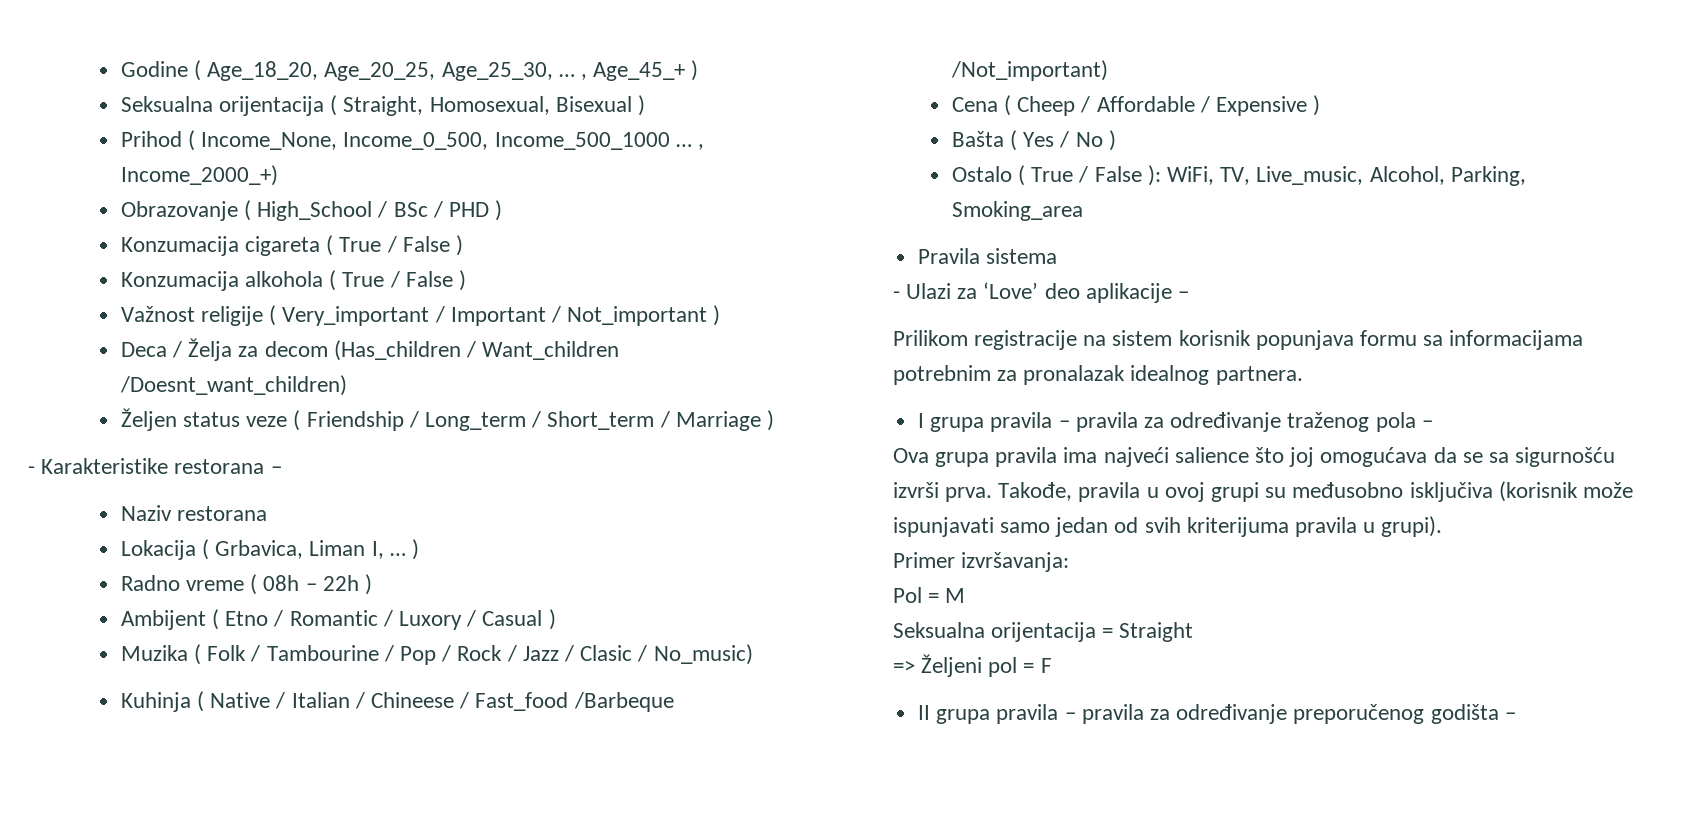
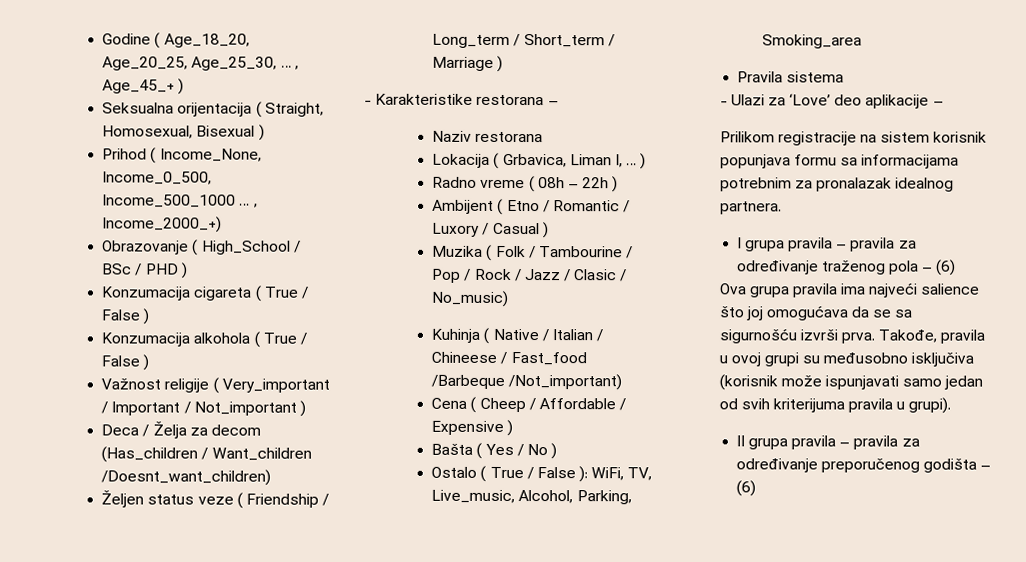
- I grupa pravila – pravila za određivanje traženog pola –
+ I grupa pravila – pravila za određivanje traženog pola – (6)
- Primer izvršavanja:
- Pol = M
- Seksualna orijentacija = Straight
- => Željeni pol = F
- II grupa pravila – pravila za određivanje preporučenog godišta –
+ II grupa pravila – pravila za određivanje preporučenog godišta – (6)

